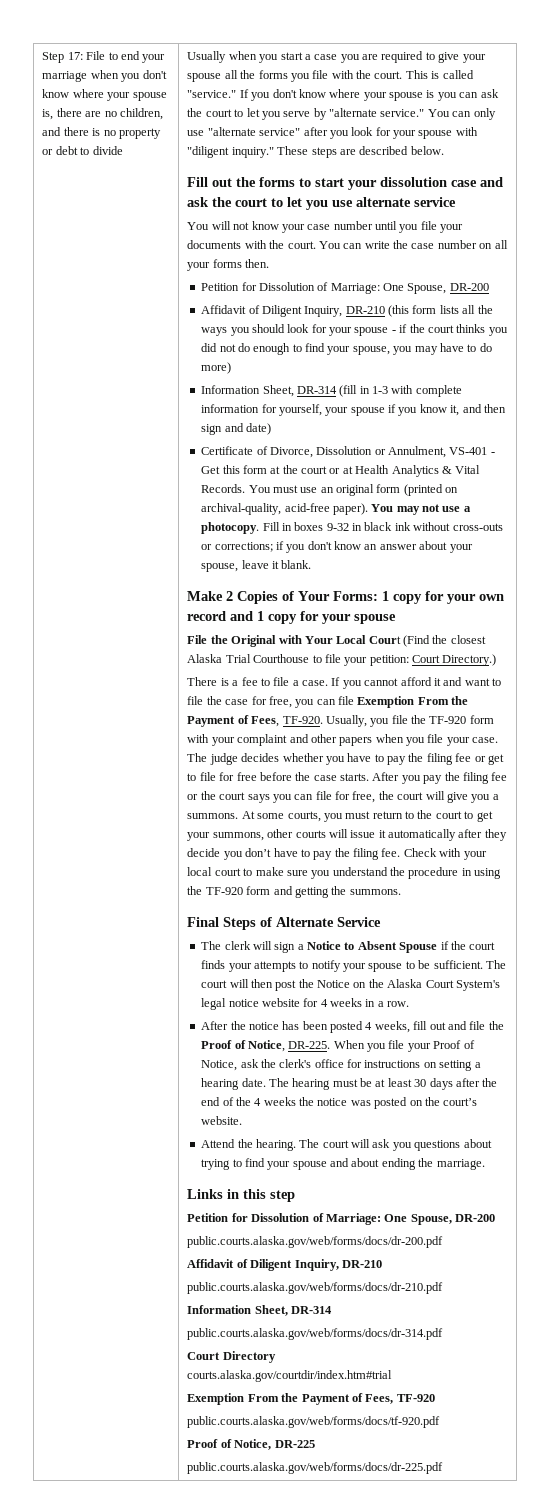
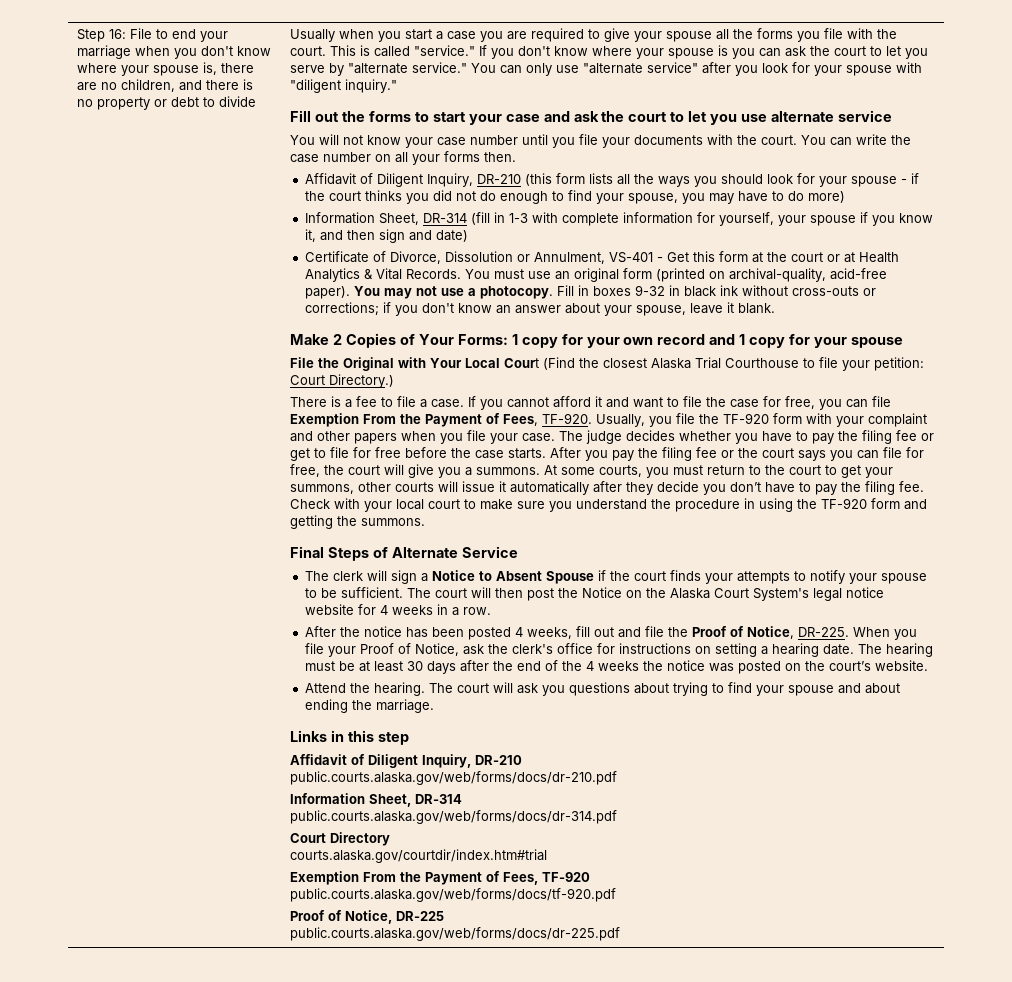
- Step 17: File to end your marriage when you don't know where your spouse is, there are no children, and there is no property or debt to divide
+ Step 16: File to end your marriage when you don't know where your spouse is, there are no children, and there is no property or debt to divide
- These steps are described below.
- Fill out the forms to start your dissolution case and ask the court to let you use alternate service
+ Fill out the forms to start your case and ask the court to let you use alternate service
  You can write the case number on all your forms then.
- Petition for Dissolution of Marriage: One Spouse, DR-200
  Links in this step
- Petition for Dissolution of Marriage: One Spouse, DR-200
- public.courts.alaska.gov/web/forms/docs/dr-200.pdf

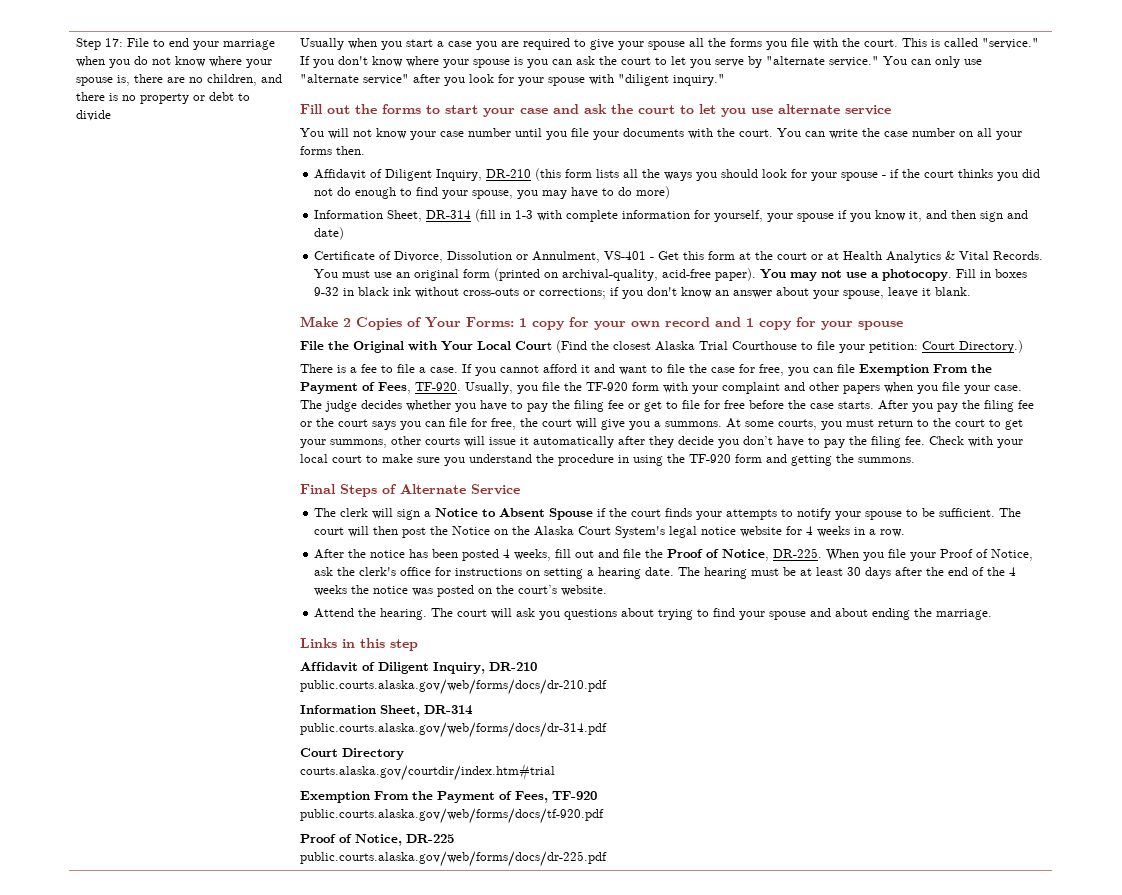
- Step 16: File to end your marriage when you don't know where your spouse is, there are no children, and there is no property or debt to divide
+ Step 17: File to end your marriage when you do not know where your spouse is, there are no children, and there is no property or debt to divide

